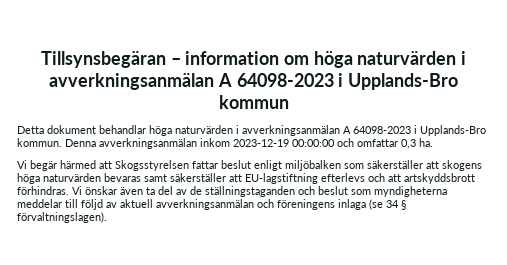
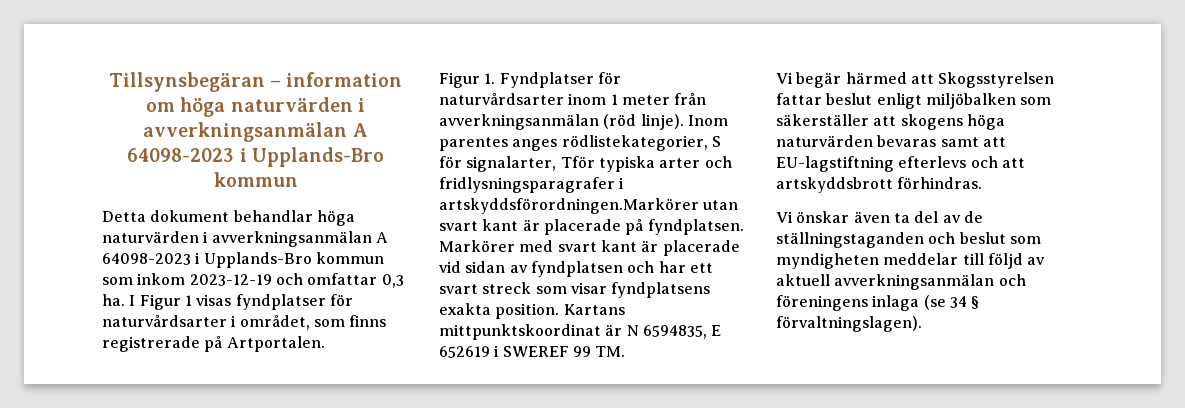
- Detta dokument behandlar höga naturvärden i avverkningsanmälan A 64098-2023 i Upplands-Bro kommun. Denna avverkningsanmälan inkom 2023-12-19 00:00:00 och omfattar 0,3 ha.
+ Detta dokument behandlar höga naturvärden i avverkningsanmälan A 64098-2023 i Upplands-Bro kommun som inkom 2023-12-19 och omfattar 0,3 ha. I Figur 1 visas fyndplatser för naturvårdsarter i området, som finns registrerade på Artportalen.
+ Figur 1. Fyndplatser för naturvårdsarter inom 1 meter från avverkningsanmälan (röd linje). Inom parentes anges rödlistekategorier, S för signalarter, Tför typiska arter och fridlysningsparagrafer i artskyddsförordningen.Markörer utan svart kant är placerade på fyndplatsen. Markörer med svart kant är placerade vid sidan av fyndplatsen och har ett svart streck som visar fyndplatsens exakta position. Kartans mittpunktskoordinat är N 6594835, E 652619 i SWEREF 99 TM.
- Vi begär härmed att Skogsstyrelsen fattar beslut enligt miljöbalken som säkerställer att skogens höga naturvärden bevaras samt säkerställer att EU-lagstiftning efterlevs och att artskyddsbrott förhindras. Vi önskar även ta del av de ställningstaganden och beslut som myndigheterna meddelar till följd av aktuell avverkningsanmälan och föreningens inlaga (se 34 § förvaltningslagen).
+ Vi begär härmed att Skogsstyrelsen fattar beslut enligt miljöbalken som säkerställer att skogens höga naturvärden bevaras samt att EU-lagstiftning efterlevs och att artskyddsbrott förhindras.
+ Vi önskar även ta del av de ställningstaganden och beslut som myndigheten meddelar till följd av aktuell avverkningsanmälan och föreningens inlaga (se 34 § förvaltningslagen).

